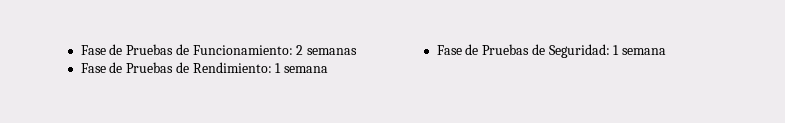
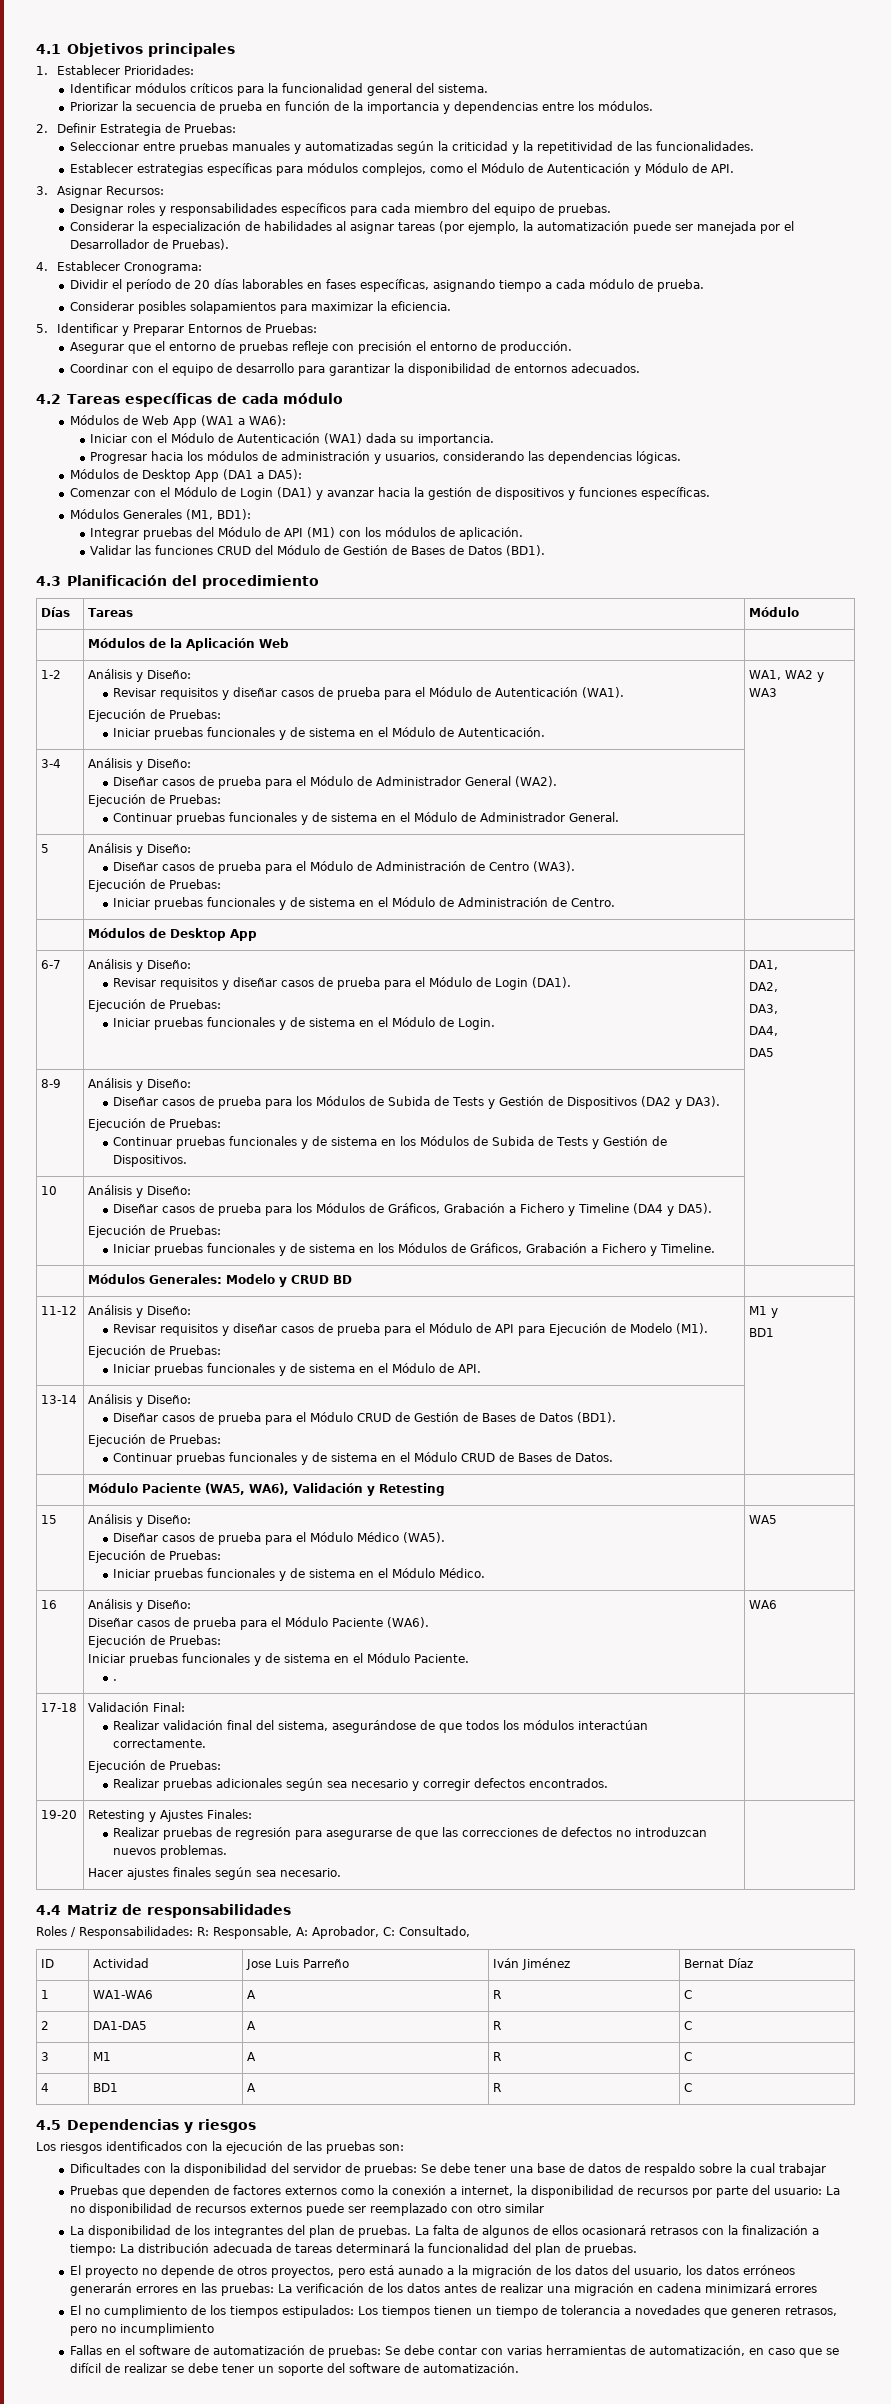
- Fase de Pruebas de Funcionamiento: 2 semanas
- Fase de Pruebas de Rendimiento: 1 semana
- Fase de Pruebas de Seguridad: 1 semana
+ 4.1 Objetivos principales
+ 1. Establecer Prioridades:
+ Identificar módulos críticos para la funcionalidad general del sistema.
+ Priorizar la secuencia de prueba en función de la importancia y dependencias entre los módulos.
+ 2. Definir Estrategia de Pruebas:
+ Seleccionar entre pruebas manuales y automatizadas según la criticidad y la repetitividad de las funcionalidades.
+ Establecer estrategias específicas para módulos complejos, como el Módulo de Autenticación y Módulo de API.
+ 3. Asignar Recursos:
+ Designar roles y responsabilidades específicos para cada miembro del equipo de pruebas.
+ Considerar la especialización de habilidades al asignar tareas (por ejemplo, la automatización puede ser manejada por el Desarrollador de Pruebas).
+ 4. Establecer Cronograma:
+ Dividir el período de 20 días laborables en fases específicas, asignando tiempo a cada módulo de prueba.
+ Considerar posibles solapamientos para maximizar la eficiencia.
+ 5. Identificar y Preparar Entornos de Pruebas:
+ Asegurar que el entorno de pruebas refleje con precisión el entorno de producción.
+ Coordinar con el equipo de desarrollo para garantizar la disponibilidad de entornos adecuados.
+ 4.2 Tareas específicas de cada módulo
+ Módulos de Web App (WA1 a WA6):
+ Iniciar con el Módulo de Autenticación (WA1) dada su importancia.
+ Progresar hacia los módulos de administración y usuarios, considerando las dependencias lógicas.
+ Módulos de Desktop App (DA1 a DA5):
+ Comenzar con el Módulo de Login (DA1) y avanzar hacia la gestión de dispositivos y funciones específicas.
+ Módulos Generales (M1, BD1):
+ Integrar pruebas del Módulo de API (M1) con los módulos de aplicación.
+ Validar las funciones CRUD del Módulo de Gestión de Bases de Datos (BD1).
+ 4.3 Planificación del procedimiento
+ Días | Tareas | Módulo
+ | Módulos de la Aplicación Web |
+ 1-2 | Análisis y Diseño:
+ Revisar requisitos y diseñar casos de prueba para el Módulo de Autenticación (WA1).
+ Ejecución de Pruebas:
+ Iniciar pruebas funcionales y de sistema en el Módulo de Autenticación. | WA1, WA2 y WA3
+ 3-4 | Análisis y Diseño:
+ Diseñar casos de prueba para el Módulo de Administrador General (WA2).
+ Ejecución de Pruebas:
+ Continuar pruebas funcionales y de sistema en el Módulo de Administrador General. |
+ 5 | Análisis y Diseño:
+ Diseñar casos de prueba para el Módulo de Administración de Centro (WA3).
+ Ejecución de Pruebas:
+ Iniciar pruebas funcionales y de sistema en el Módulo de Administración de Centro. |
+ | Módulos de Desktop App |
+ 6-7 | Análisis y Diseño:
+ Revisar requisitos y diseñar casos de prueba para el Módulo de Login (DA1).
+ Ejecución de Pruebas:
+ Iniciar pruebas funcionales y de sistema en el Módulo de Login. | DA1,
+ DA2,
+ DA3,
+ DA4,
+ DA5
+ 8-9 | Análisis y Diseño:
+ Diseñar casos de prueba para los Módulos de Subida de Tests y Gestión de Dispositivos (DA2 y DA3).
+ Ejecución de Pruebas:
+ Continuar pruebas funcionales y de sistema en los Módulos de Subida de Tests y Gestión de Dispositivos. |
+ 10 | Análisis y Diseño:
+ Diseñar casos de prueba para los Módulos de Gráficos, Grabación a Fichero y Timeline (DA4 y DA5).
+ Ejecución de Pruebas:
+ Iniciar pruebas funcionales y de sistema en los Módulos de Gráficos, Grabación a Fichero y Timeline. |
+ | Módulos Generales: Modelo y CRUD BD |
+ 11-12 | Análisis y Diseño:
+ Revisar requisitos y diseñar casos de prueba para el Módulo de API para Ejecución de Modelo (M1).
+ Ejecución de Pruebas:
+ Iniciar pruebas funcionales y de sistema en el Módulo de API. | M1 y
+ BD1
+ 13-14 | Análisis y Diseño:
+ Diseñar casos de prueba para el Módulo CRUD de Gestión de Bases de Datos (BD1).
+ Ejecución de Pruebas:
+ Continuar pruebas funcionales y de sistema en el Módulo CRUD de Bases de Datos. |
+ | Módulo Paciente (WA5, WA6), Validación y Retesting |
+ 15 | Análisis y Diseño:
+ Diseñar casos de prueba para el Módulo Médico (WA5).
+ Ejecución de Pruebas:
+ Iniciar pruebas funcionales y de sistema en el Módulo Médico. | WA5
+ 16 | Análisis y Diseño:
+ Diseñar casos de prueba para el Módulo Paciente (WA6).
+ Ejecución de Pruebas:
+ Iniciar pruebas funcionales y de sistema en el Módulo Paciente.
+ . | WA6
+ 17-18 | Validación Final:
+ Realizar validación final del sistema, asegurándose de que todos los módulos interactúan correctamente.
+ Ejecución de Pruebas:
+ Realizar pruebas adicionales según sea necesario y corregir defectos encontrados. |
+ 19-20 | Retesting y Ajustes Finales:
+ Realizar pruebas de regresión para asegurarse de que las correcciones de defectos no introduzcan nuevos problemas.
+ Hacer ajustes finales según sea necesario. |
+ 4.4 Matriz de responsabilidades
+ Roles / Responsabilidades: R: Responsable, A: Aprobador, C: Consultado,
+ ID | Actividad | Jose Luis Parreño | Iván Jiménez | Bernat Díaz
+ 1 | WA1-WA6 | A | R | C
+ 2 | DA1-DA5 | A | R | C
+ 3 | M1 | A | R | C
+ 4 | BD1 | A | R | C
+ 4.5 Dependencias y riesgos
+ Los riesgos identificados con la ejecución de las pruebas son:
+ Dificultades con la disponibilidad del servidor de pruebas: Se debe tener una base de datos de respaldo sobre la cual trabajar
+ Pruebas que dependen de factores externos como la conexión a internet, la disponibilidad de recursos por parte del usuario: La no disponibilidad de recursos externos puede ser reemplazado con otro similar
+ La disponibilidad de los integrantes del plan de pruebas. La falta de algunos de ellos ocasionará retrasos con la finalización a tiempo: La distribución adecuada de tareas determinará la funcionalidad del plan de pruebas.
+ El proyecto no depende de otros proyectos, pero está aunado a la migración de los datos del usuario, los datos erróneos generarán errores en las pruebas: La verificación de los datos antes de realizar una migración en cadena minimizará errores
+ El no cumplimiento de los tiempos estipulados: Los tiempos tienen un tiempo de tolerancia a novedades que generen retrasos, pero no incumplimiento
+ Fallas en el software de automatización de pruebas: Se debe contar con varias herramientas de automatización, en caso que se difícil de realizar se debe tener un soporte del software de automatización.

